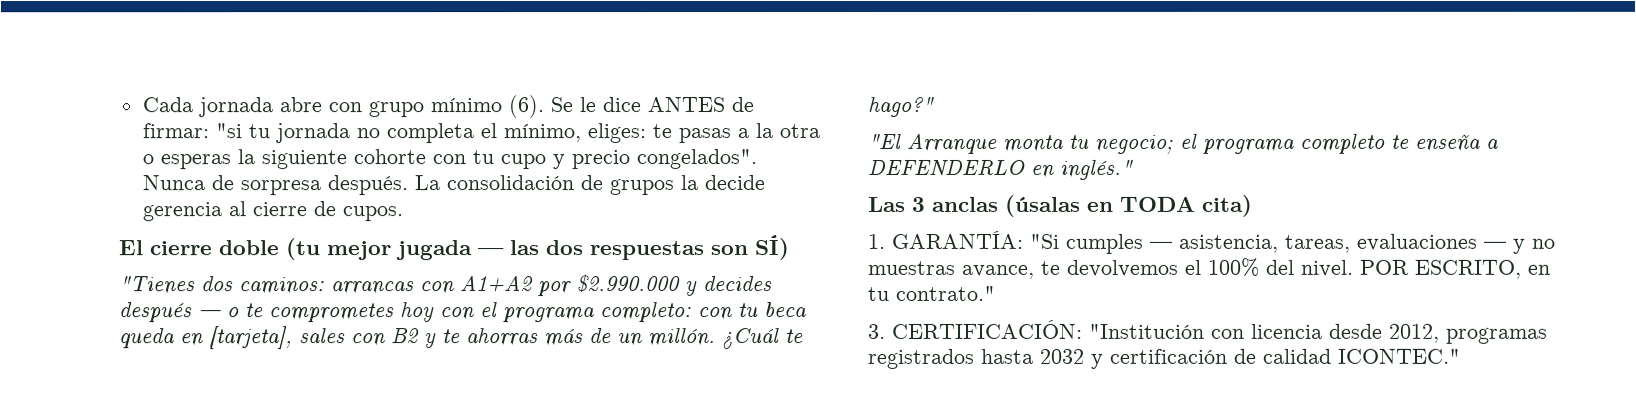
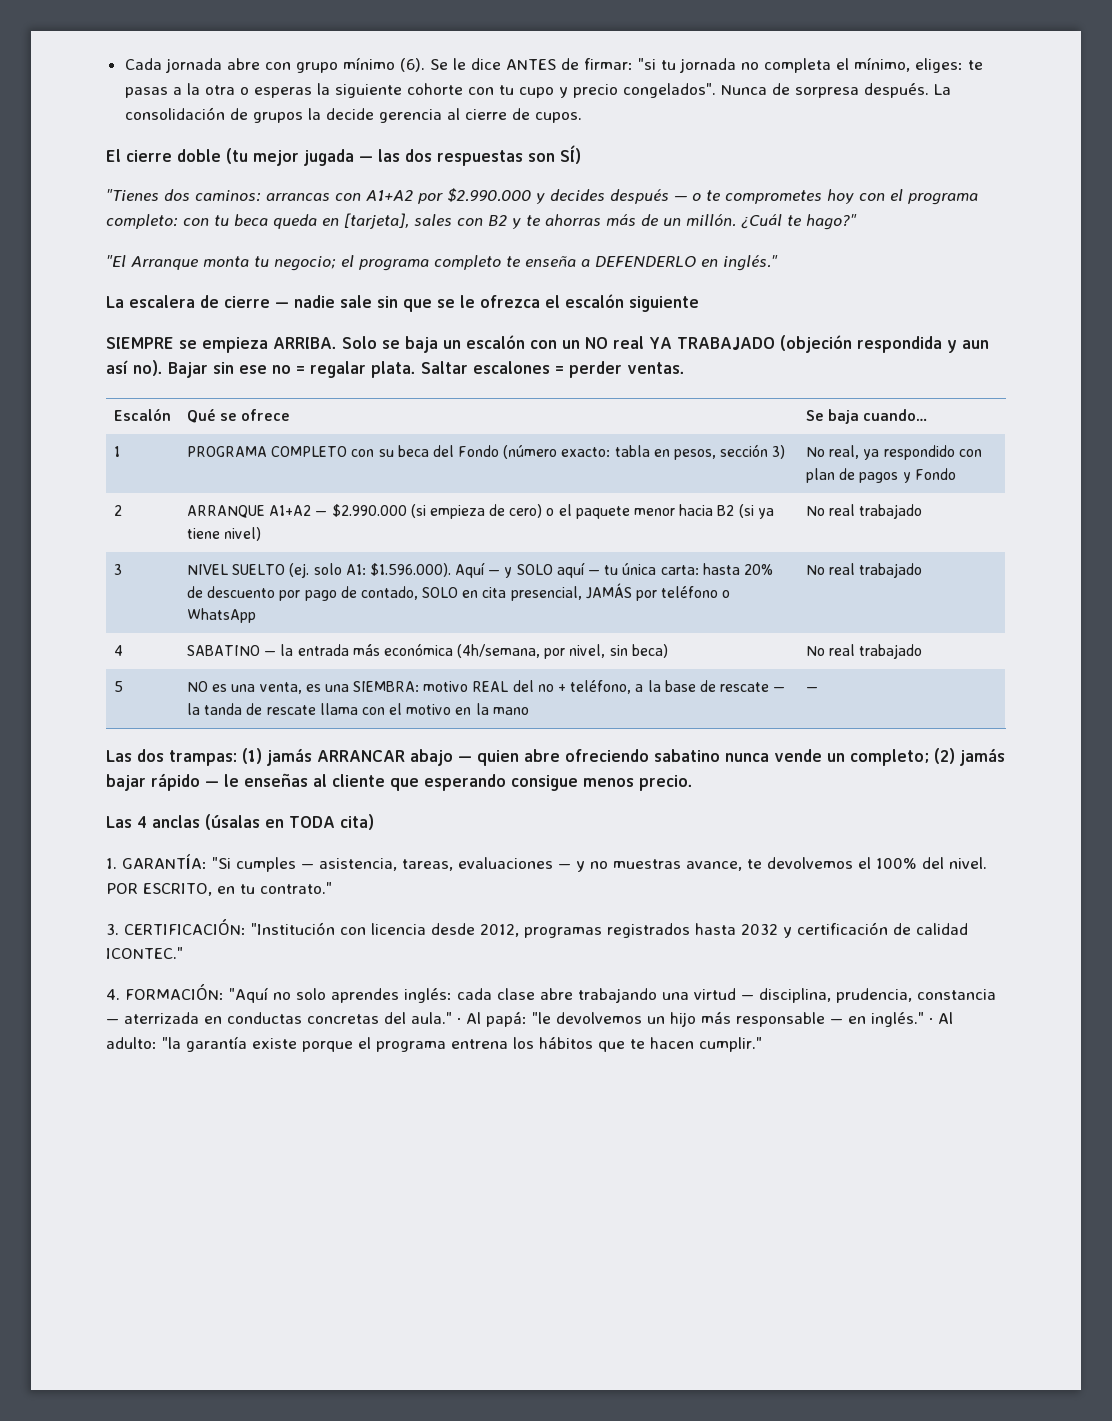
- Las 3 anclas (úsalas en TODA cita)
+ La escalera de cierre — nadie sale sin que se le ofrezca el escalón siguiente
+ SIEMPRE se empieza ARRIBA. Solo se baja un escalón con un NO real YA TRABAJADO (objeción respondida y aun así no). Bajar sin ese no = regalar plata. Saltar escalones = perder ventas.
+ Escalón | Qué se ofrece | Se baja cuando…
+ 1 | PROGRAMA COMPLETO con su beca del Fondo (número exacto: tabla en pesos, sección 3) | No real, ya respondido con plan de pagos y Fondo
+ 2 | ARRANQUE A1+A2 — $2.990.000 (si empieza de cero) o el paquete menor hacia B2 (si ya tiene nivel) | No real trabajado
+ 3 | NIVEL SUELTO (ej. solo A1: $1.596.000). Aquí — y SOLO aquí — tu única carta: hasta 20% de descuento por pago de contado, SOLO en cita presencial, JAMÁS por teléfono o WhatsApp | No real trabajado
+ 4 | SABATINO — la entrada más económica (4h/semana, por nivel, sin beca) | No real trabajado
+ 5 | NO es una venta, es una SIEMBRA: motivo REAL del no + teléfono, a la base de rescate — la tanda de rescate llama con el motivo en la mano | —
+ Las dos trampas: (1) jamás ARRANCAR abajo — quien abre ofreciendo sabatino nunca vende un completo; (2) jamás bajar rápido — le enseñas al cliente que esperando consigue menos precio.
+ Las 4 anclas (úsalas en TODA cita)
+ 4. FORMACIÓN: "Aquí no solo aprendes inglés: cada clase abre trabajando una virtud — disciplina, prudencia, constancia — aterrizada en conductas concretas del aula." · Al papá: "le devolvemos un hijo más responsable — en inglés." · Al adulto: "la garantía existe porque el programa entrena los hábitos que te hacen cumplir."

